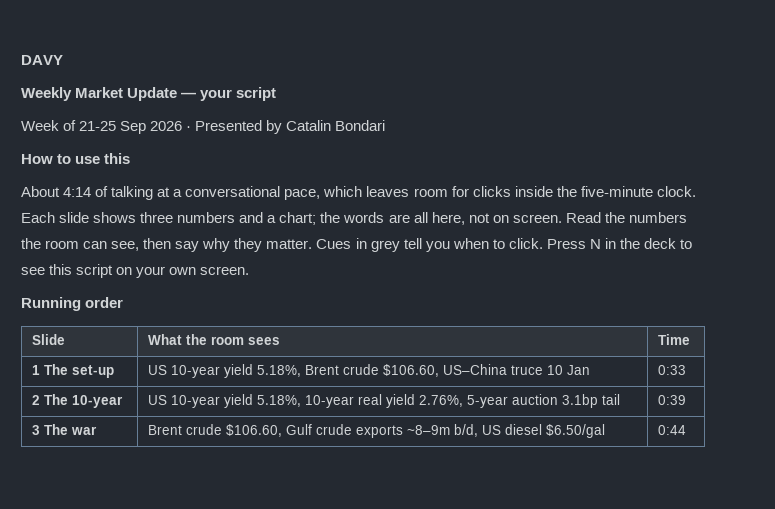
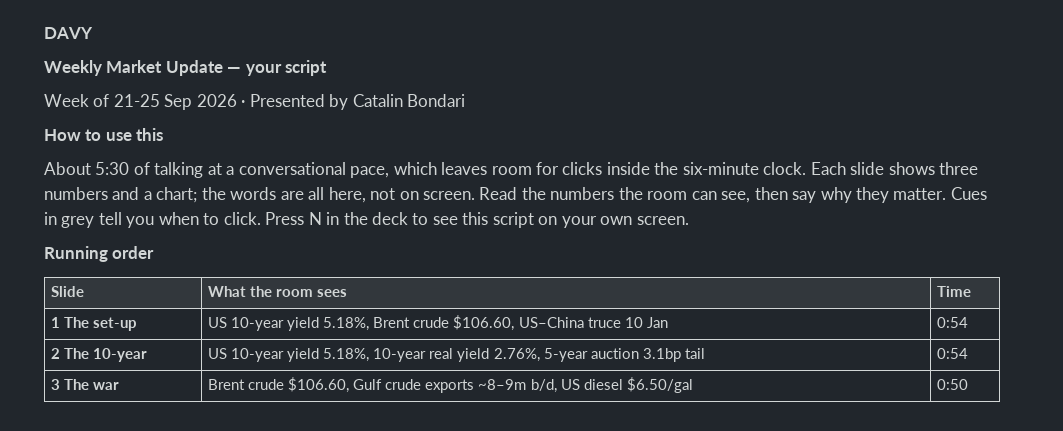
- About 4:14 of talking at a conversational pace, which leaves room for clicks inside the five-minute clock.
+ About 5:30 of talking at a conversational pace, which leaves room for clicks inside the six-minute clock.
- 1 The set-up | US 10-year yield 5.18%, Brent crude $106.60, US–China truce 10 Jan | 0:33
+ 1 The set-up | US 10-year yield 5.18%, Brent crude $106.60, US–China truce 10 Jan | 0:54
- 2 The 10-year | US 10-year yield 5.18%, 10-year real yield 2.76%, 5-year auction 3.1bp tail | 0:39
+ 2 The 10-year | US 10-year yield 5.18%, 10-year real yield 2.76%, 5-year auction 3.1bp tail | 0:54
- 3 The war | Brent crude $106.60, Gulf crude exports ~8–9m b/d, US diesel $6.50/gal | 0:44
+ 3 The war | Brent crude $106.60, Gulf crude exports ~8–9m b/d, US diesel $6.50/gal | 0:50

